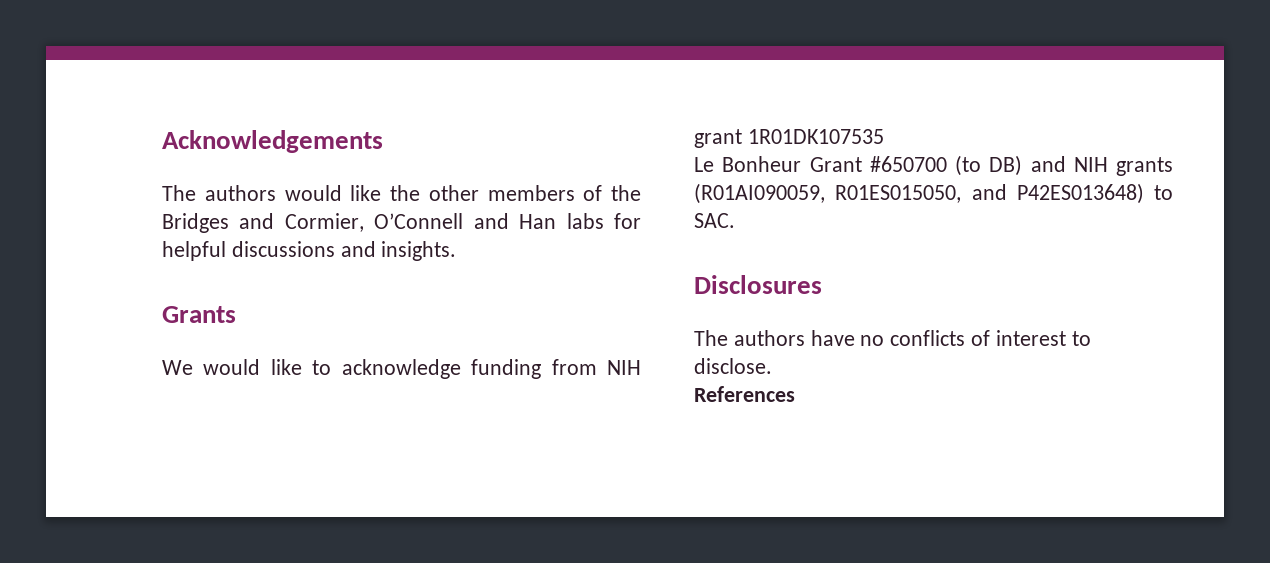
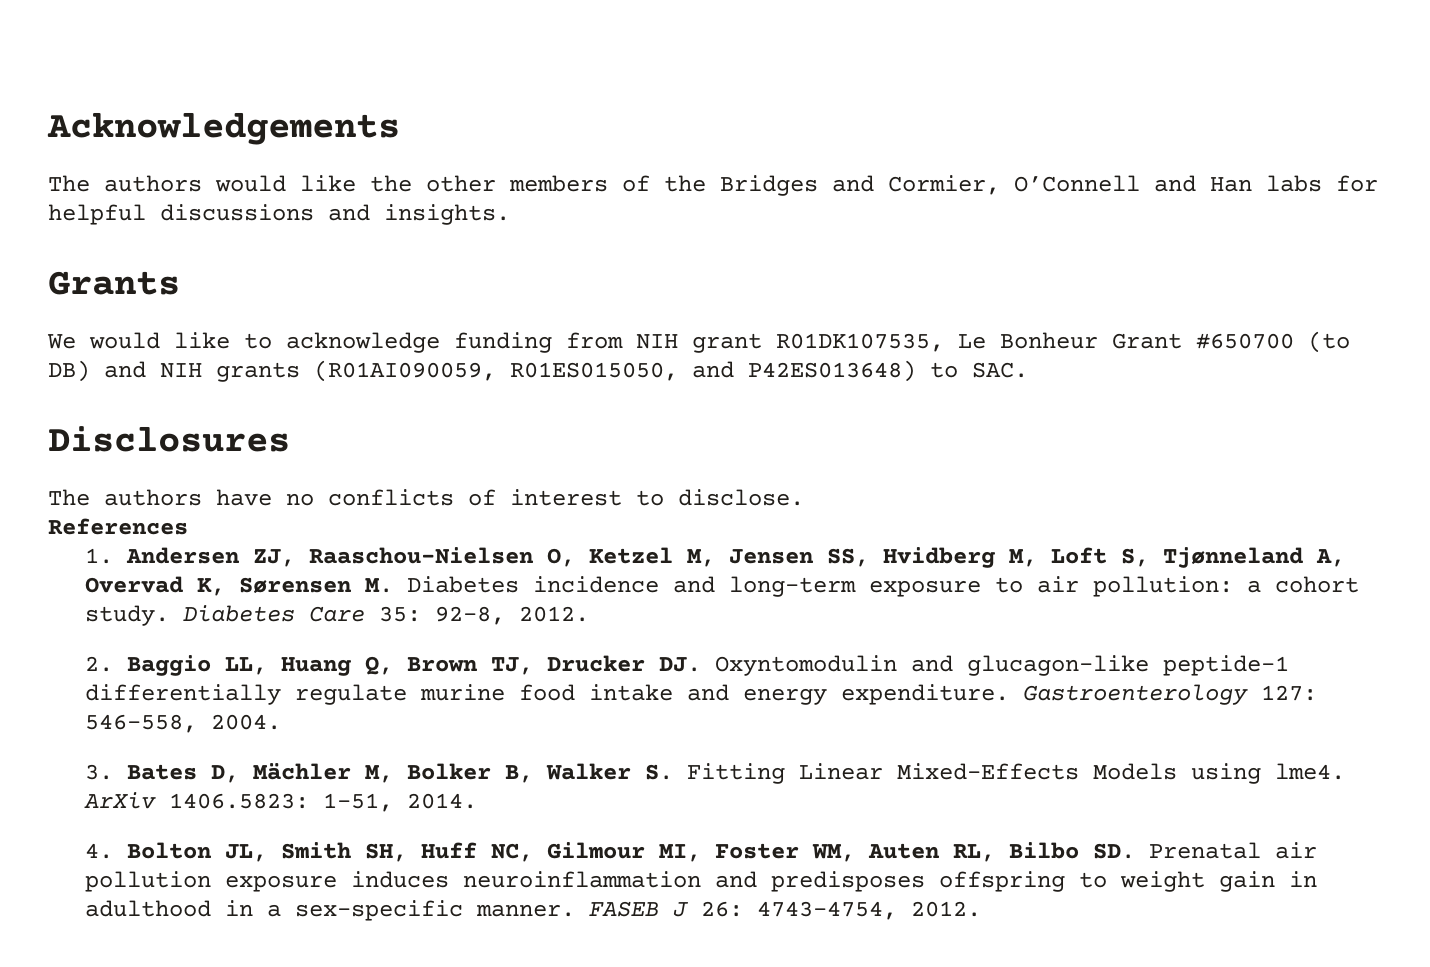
- We would like to acknowledge funding from NIH grant 1R01DK107535
- Le Bonheur Grant #650700 (to DB) and NIH grants (R01AI090059, R01ES015050, and P42ES013648) to SAC.
+ We would like to acknowledge funding from NIH grant R01DK107535, Le Bonheur Grant #650700 (to DB) and NIH grants (R01AI090059, R01ES015050, and P42ES013648) to SAC.
+ 1. Andersen ZJ, Raaschou-Nielsen O, Ketzel M, Jensen SS, Hvidberg M, Loft S, Tjønneland A, Overvad K, Sørensen M. Diabetes incidence and long-term exposure to air pollution: a cohort study. Diabetes Care 35: 92–8, 2012.
+ 2. Baggio LL, Huang Q, Brown TJ, Drucker DJ. Oxyntomodulin and glucagon-like peptide-1 differentially regulate murine food intake and energy expenditure. Gastroenterology 127: 546–558, 2004.
+ 3. Bates D, Mächler M, Bolker B, Walker S. Fitting Linear Mixed-Effects Models using lme4. ArXiv 1406.5823: 1–51, 2014.
+ 4. Bolton JL, Smith SH, Huff NC, Gilmour MI, Foster WM, Auten RL, Bilbo SD. Prenatal air pollution exposure induces neuroinflammation and predisposes offspring to weight gain in adulthood in a sex-specific manner. FASEB J 26: 4743–4754, 2012.

